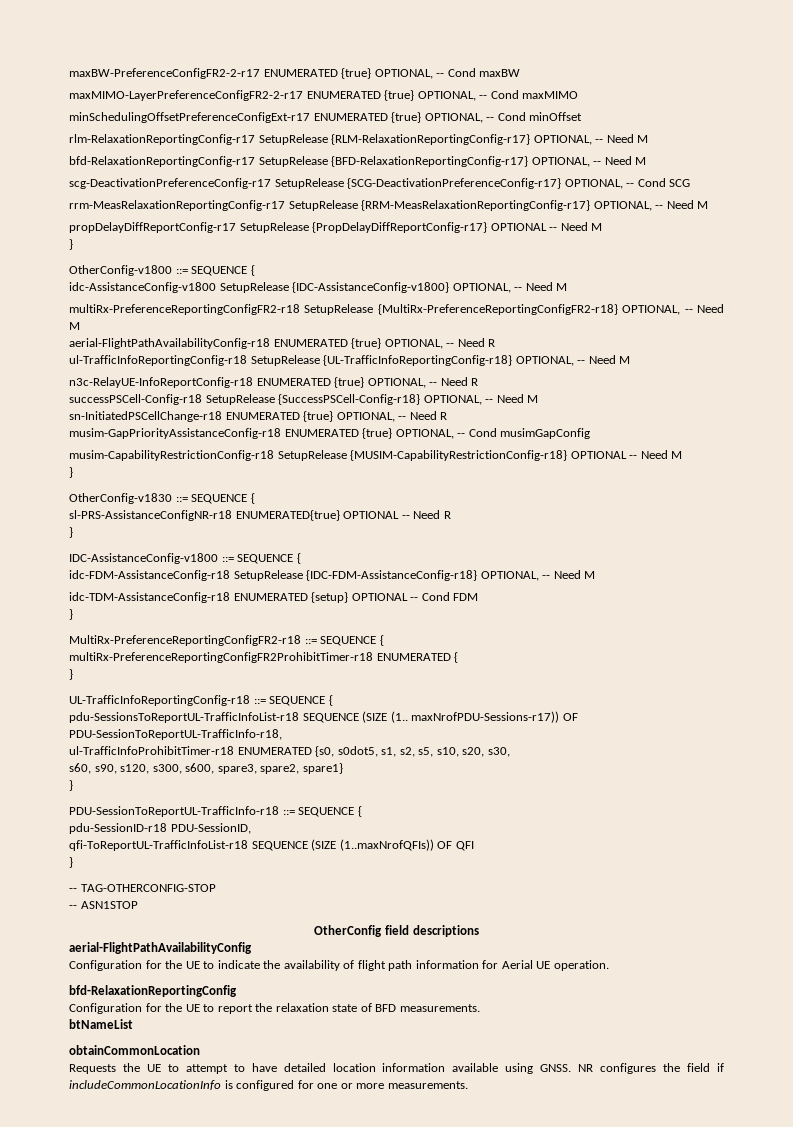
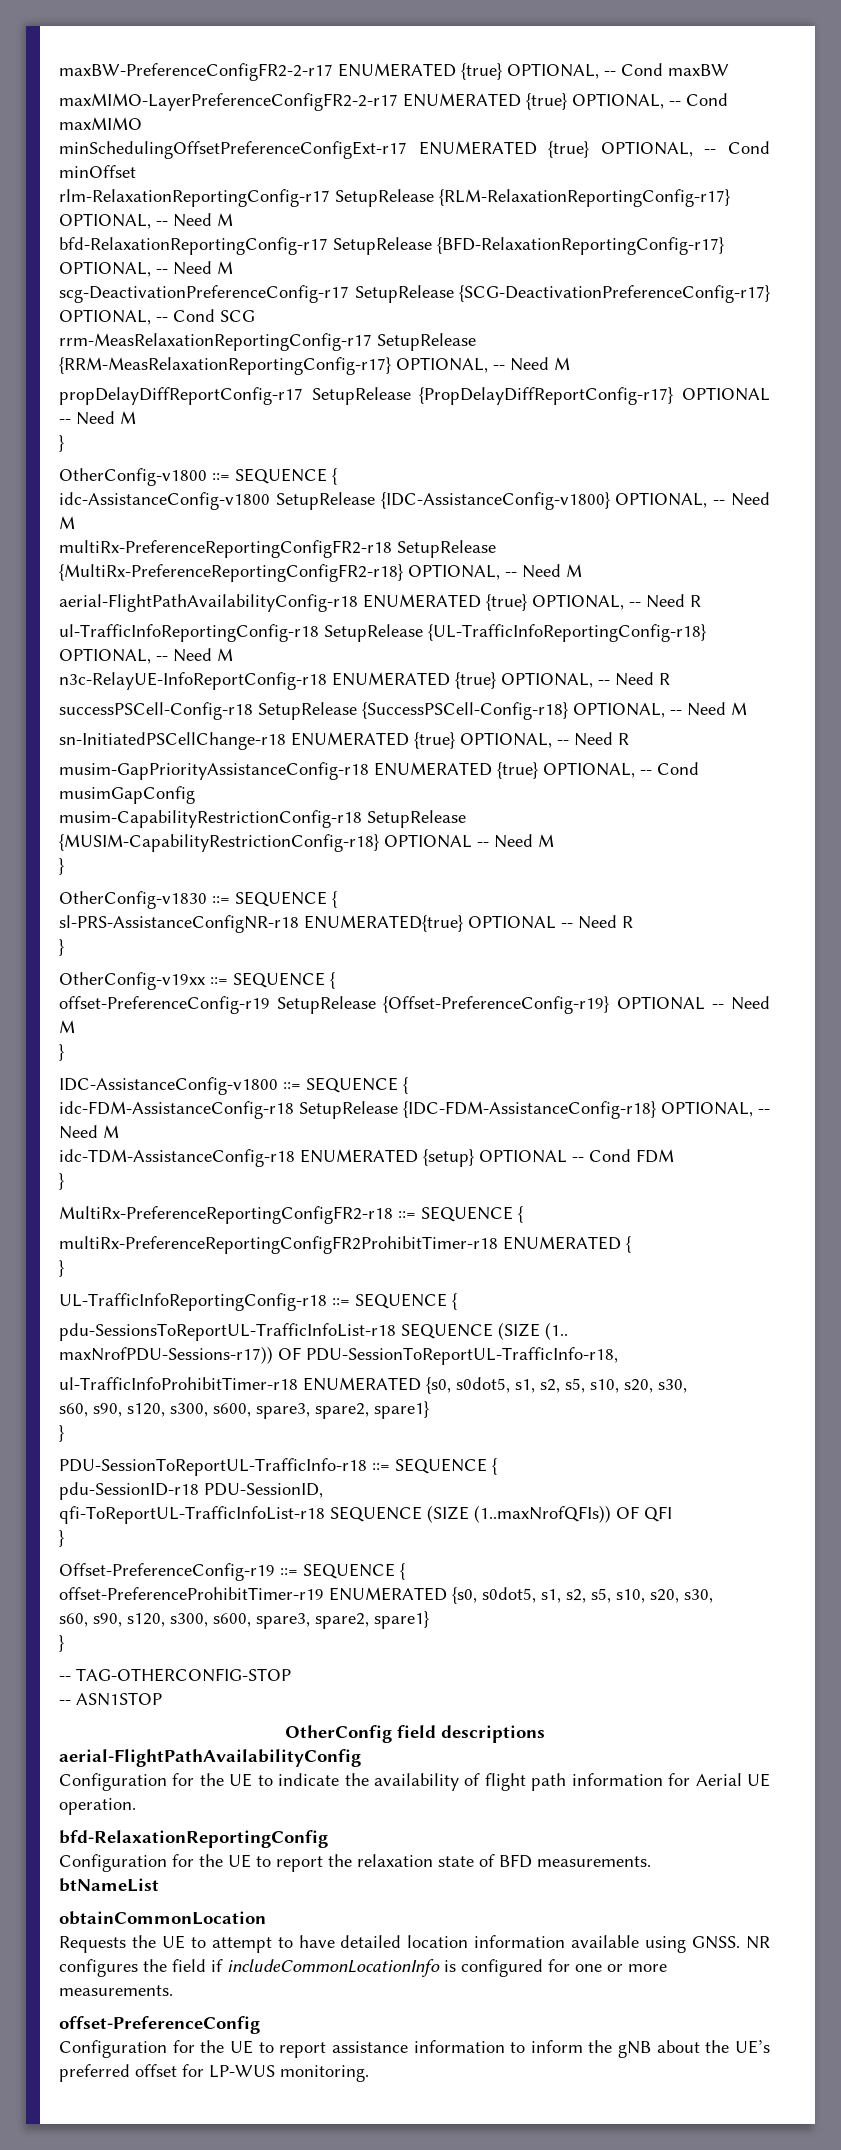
+ OtherConfig-v19xx ::= SEQUENCE {
+ offset-PreferenceConfig-r19 SetupRelease {Offset-PreferenceConfig-r19} OPTIONAL -- Need M
+ }
+ Offset-PreferenceConfig-r19 ::= SEQUENCE {
+ offset-PreferenceProhibitTimer-r19 ENUMERATED {s0, s0dot5, s1, s2, s5, s10, s20, s30,
+ s60, s90, s120, s300, s600, spare3, spare2, spare1}
+ }
+ offset-PreferenceConfig
+ Configuration for the UE to report assistance information to inform the gNB about the UE’s preferred offset for LP-WUS monitoring.

